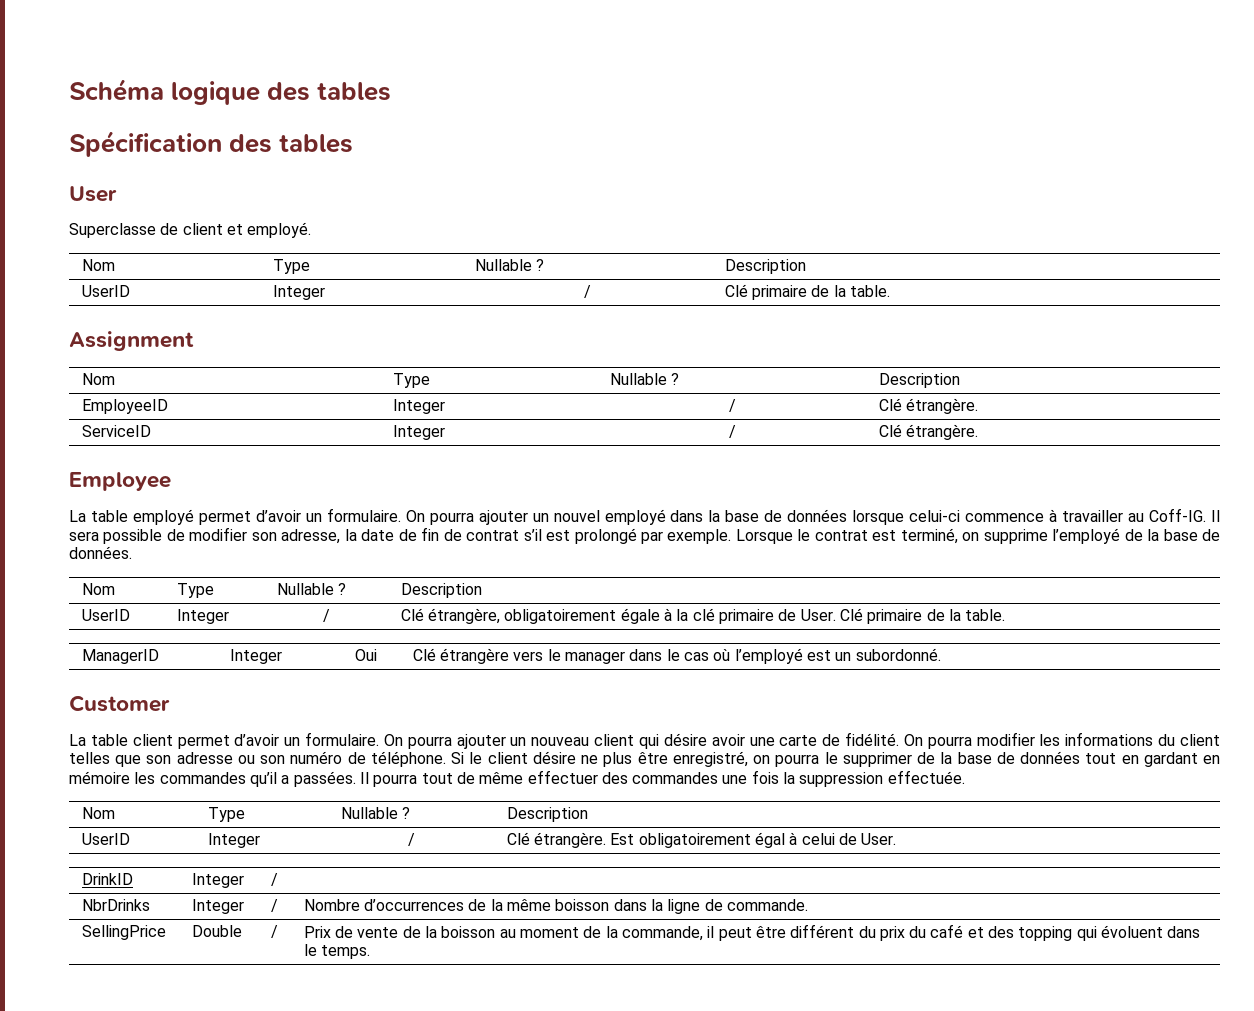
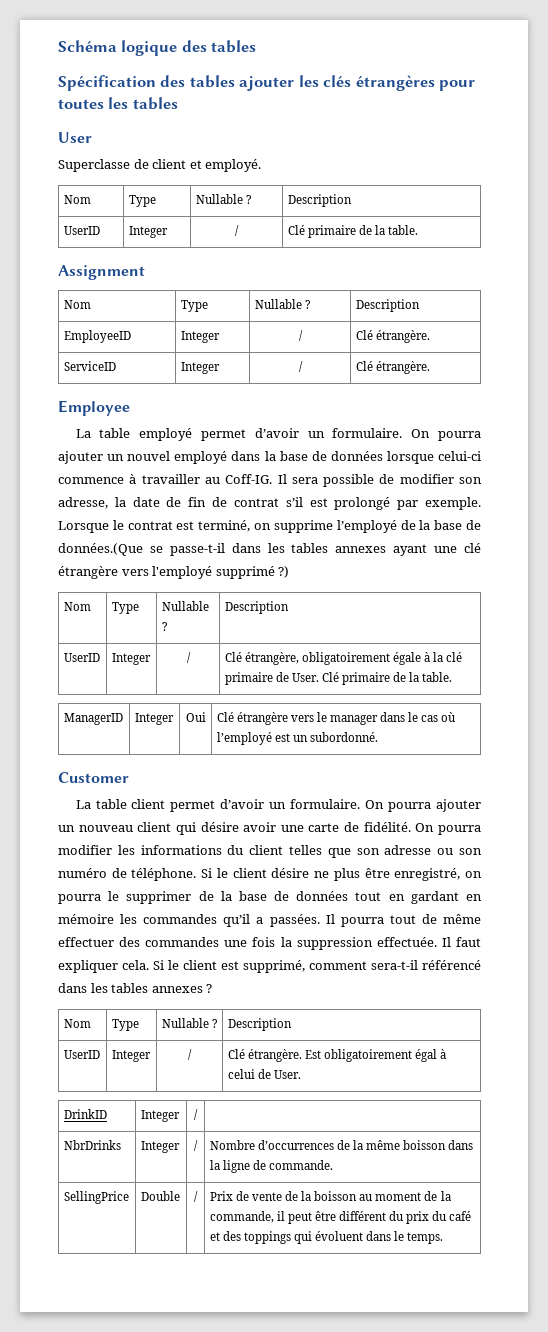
- Spécification des tables
+ Spécification des tables ajouter les clés étrangères pour toutes les tables
- Lorsque le contrat est terminé, on supprime l’employé de la base de données.
+ Lorsque le contrat est terminé, on supprime l’employé de la base de données.(Que se passe-t-il dans les tables annexes ayant une clé étrangère vers l'employé supprimé ?)
+ Il faut expliquer cela. Si le client est supprimé, comment sera-t-il référencé dans les tables annexes ?
- SellingPrice | Double | / | Prix de vente de la boisson au moment de la commande, il peut être différent du prix du café et des topping qui évoluent dans le temps.
+ SellingPrice | Double | / | Prix de vente de la boisson au moment de la commande, il peut être différent du prix du café et des toppings qui évoluent dans le temps.

